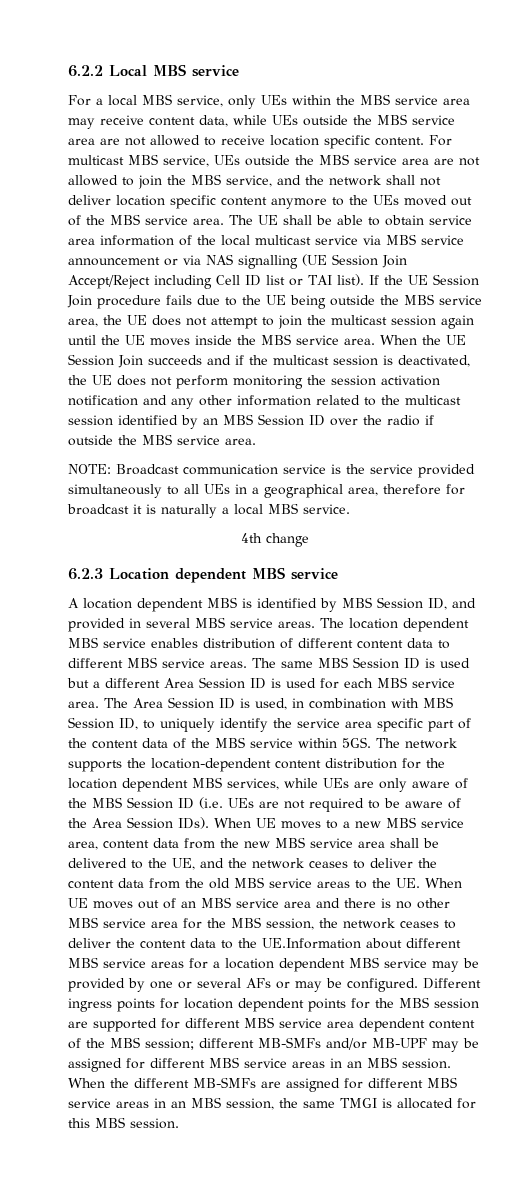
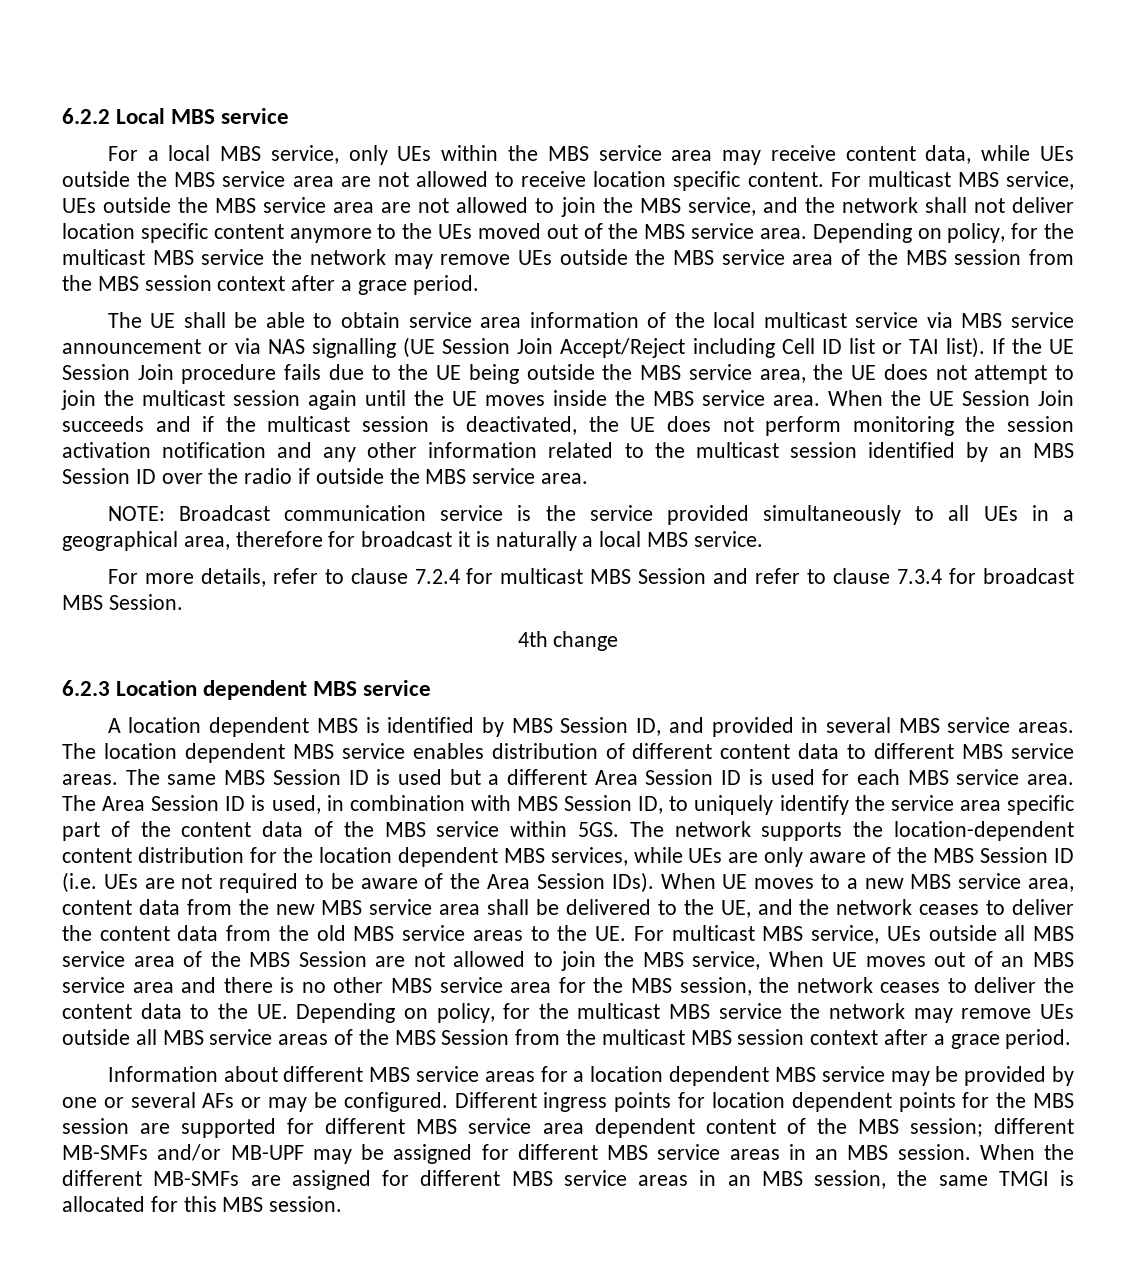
- For multicast MBS service, UEs outside the MBS service area are not allowed to join the MBS service, and the network shall not deliver location specific content anymore to the UEs moved out of the MBS service area. The UE shall be able to obtain service area information of the local multicast service via MBS service announcement or via NAS signalling (UE Session Join Accept/Reject including Cell ID list or TAI list).
+ For multicast MBS service, UEs outside the MBS service area are not allowed to join the MBS service, and the network shall not deliver location specific content anymore to the UEs moved out of the MBS service area. Depending on policy, for the multicast MBS service the network may remove UEs outside the MBS service area of the MBS session from the MBS session context after a grace period.
+ The UE shall be able to obtain service area information of the local multicast service via MBS service announcement or via NAS signalling (UE Session Join Accept/Reject including Cell ID list or TAI list).
+ For more details, refer to clause 7.2.4 for multicast MBS Session and refer to clause 7.3.4 for broadcast MBS Session.
- When UE moves to a new MBS service area, content data from the new MBS service area shall be delivered to the UE, and the network ceases to deliver the content data from the old MBS service areas to the UE. When UE moves out of an MBS service area and there is no other MBS service area for the MBS session, the network ceases to deliver the content data to the UE.Information about different MBS service areas for a location dependent MBS service may be provided by one or several AFs or may be configured.
+ When UE moves to a new MBS service area, content data from the new MBS service area shall be delivered to the UE, and the network ceases to deliver the content data from the old MBS service areas to the UE. For multicast MBS service, UEs outside all MBS service area of the MBS Session are not allowed to join the MBS service, When UE moves out of an MBS service area and there is no other MBS service area for the MBS session, the network ceases to deliver the content data to the UE. Depending on policy, for the multicast MBS service the network may remove UEs outside all MBS service areas of the MBS Session from the multicast MBS session context after a grace period.
+ Information about different MBS service areas for a location dependent MBS service may be provided by one or several AFs or may be configured.

